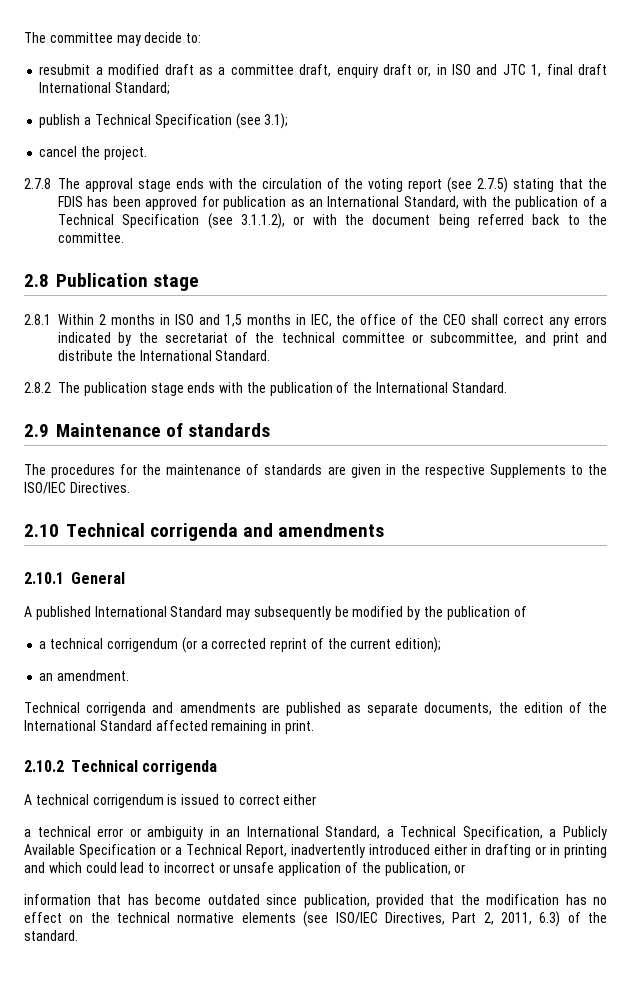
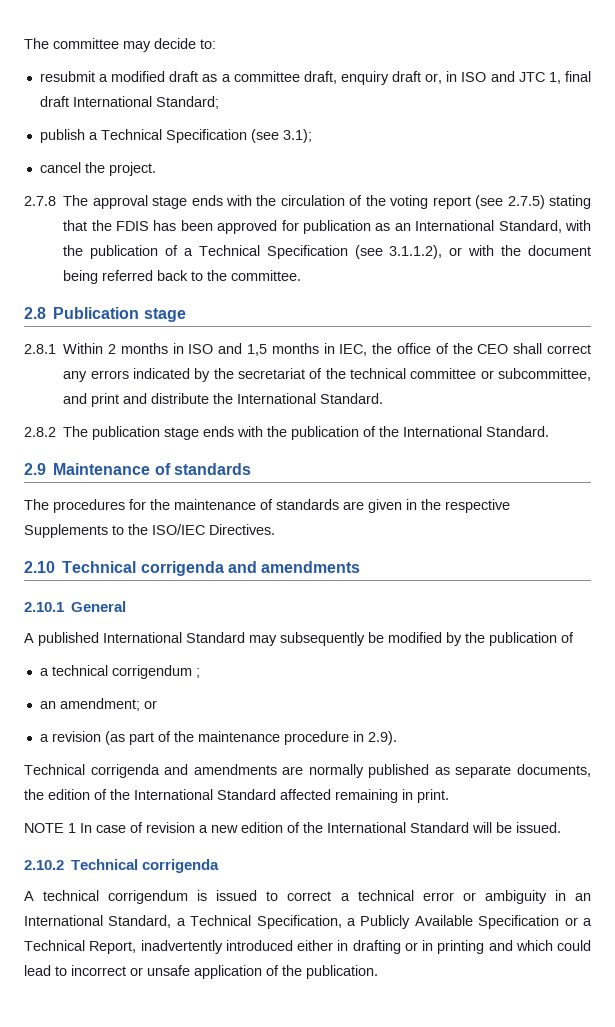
- a technical corrigendum (or a corrected reprint of the current edition);
- an amendment.
+ a technical corrigendum ;
+ an amendment; or
+ a revision (as part of the maintenance procedure in 2.9).
- Technical corrigenda and amendments are published as separate documents, the edition of the International Standard affected remaining in print.
+ Technical corrigenda and amendments are normally published as separate documents, the edition of the International Standard affected remaining in print.
+ NOTE 1 In case of revision a new edition of the International Standard will be issued.
- A technical corrigendum is issued to correct either
- a technical error or ambiguity in an International Standard, a Technical Specification, a Publicly Available Specification or a Technical Report, inadvertently introduced either in drafting or in printing and which could lead to incorrect or unsafe application of the publication, or
- information that has become outdated since publication, provided that the modification has no effect on the technical normative elements (see ISO/IEC Directives, Part 2, 2011, 6.3) of the standard.
+ A technical corrigendum is issued to correct a technical error or ambiguity in an International Standard, a Technical Specification, a Publicly Available Specification or a Technical Report, inadvertently introduced either in drafting or in printing and which could lead to incorrect or unsafe application of the publication.

